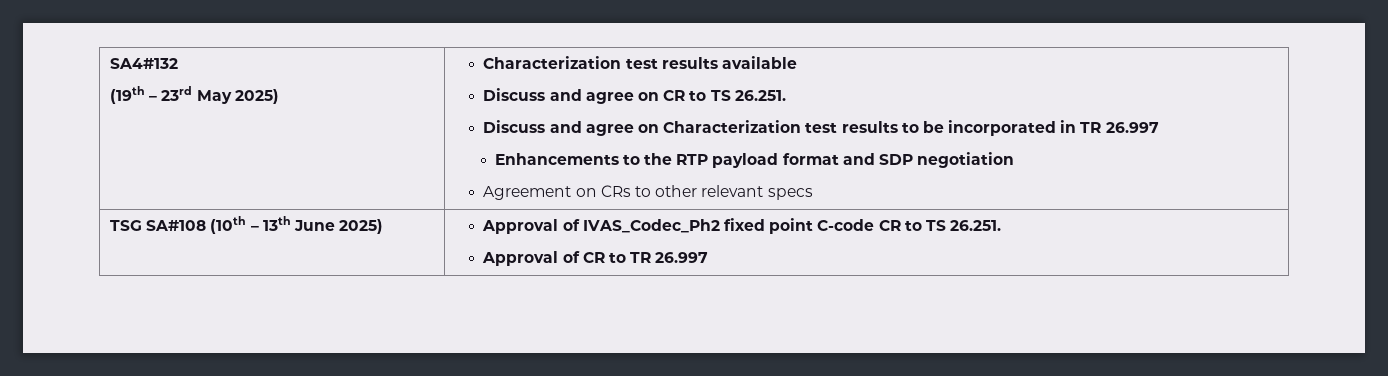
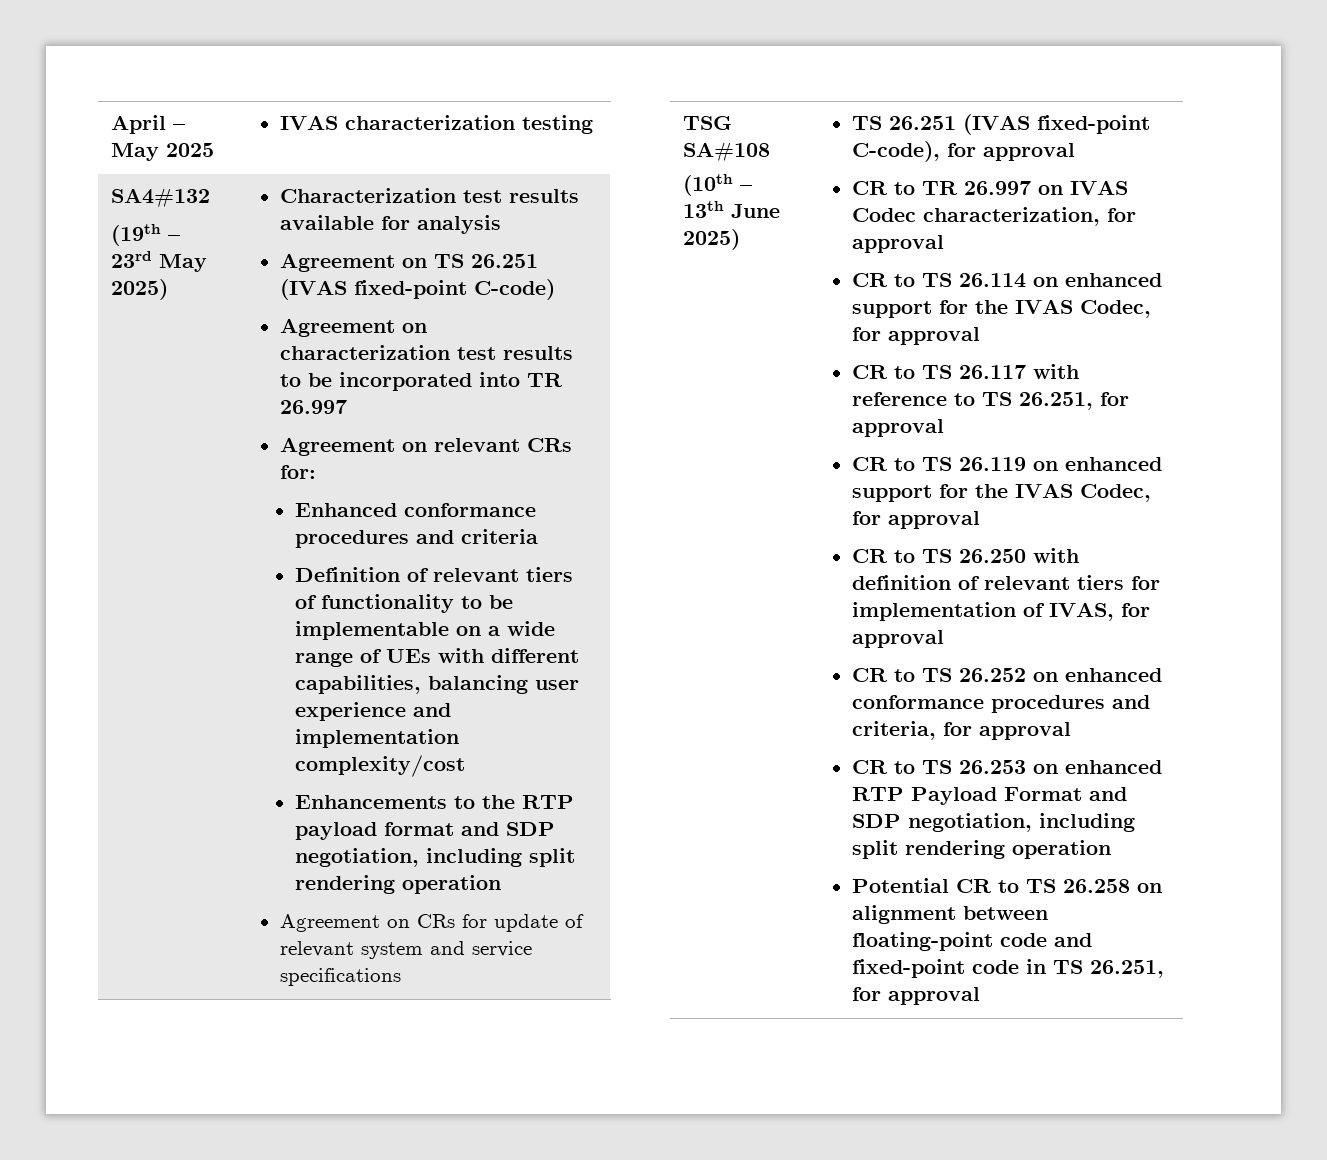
+ April – May 2025 | IVAS characterization testing
- Characterization test results available
- Discuss and agree on CR to TS 26.251.
- Discuss and agree on Characterization test results to be incorporated in TR 26.997
+ Characterization test results available for analysis
+ Agreement on TS 26.251 (IVAS fixed-point C-code)
+ Agreement on characterization test results to be incorporated into TR 26.997
+ Agreement on relevant CRs for:
+ Enhanced conformance procedures and criteria
+ Definition of relevant tiers of functionality to be implementable on a wide range of UEs with different capabilities, balancing user experience and implementation complexity/cost
- Enhancements to the RTP payload format and SDP negotiation
- Agreement on CRs to other relevant specs
+ Enhancements to the RTP payload format and SDP negotiation, including split rendering operation
+ Agreement on CRs for update of relevant system and service specifications
- TSG SA#108 (10th – 13th June 2025)
+ TSG SA#108
+ (10th – 13th June 2025)
- Approval of IVAS_Codec_Ph2 fixed point C-code CR to TS 26.251.
- Approval of CR to TR 26.997
+ TS 26.251 (IVAS fixed-point C-code), for approval
+ CR to TR 26.997 on IVAS Codec characterization, for approval
+ CR to TS 26.114 on enhanced support for the IVAS Codec, for approval
+ CR to TS 26.117 with reference to TS 26.251, for approval
+ CR to TS 26.119 on enhanced support for the IVAS Codec, for approval
+ CR to TS 26.250 with definition of relevant tiers for implementation of IVAS, for approval
+ CR to TS 26.252 on enhanced conformance procedures and criteria, for approval
+ CR to TS 26.253 on enhanced RTP Payload Format and SDP negotiation, including split rendering operation
+ Potential CR to TS 26.258 on alignment between floating-point code and fixed-point code in TS 26.251, for approval

